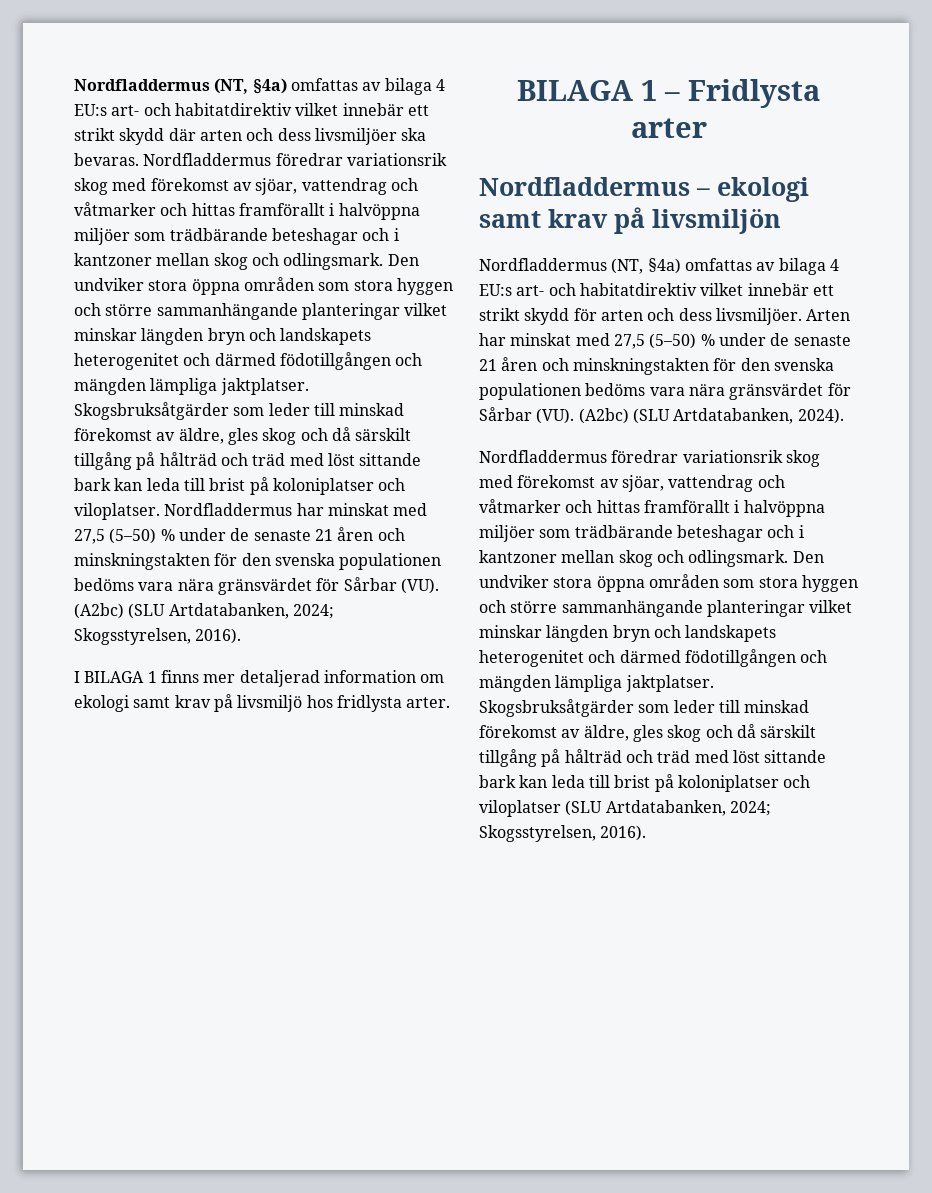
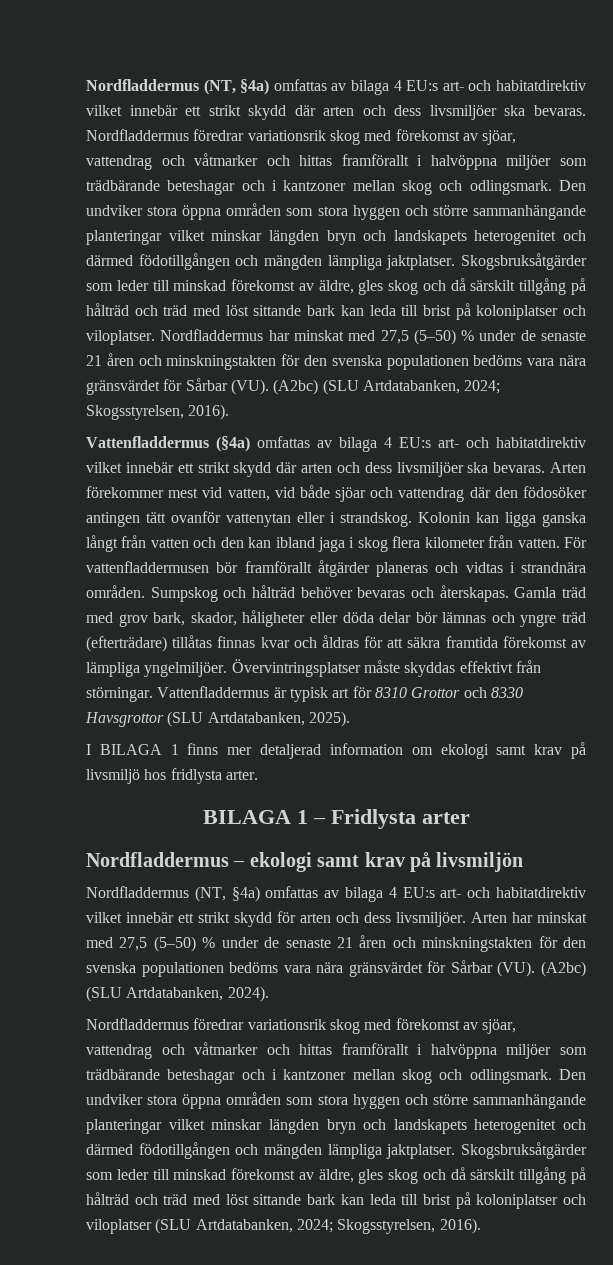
+ Vattenfladdermus (§4a) omfattas av bilaga 4 EU:s art- och habitatdirektiv vilket innebär ett strikt skydd där arten och dess livsmiljöer ska bevaras. Arten förekommer mest vid vatten, vid både sjöar och vattendrag där den födosöker antingen tätt ovanför vattenytan eller i strandskog. Kolonin kan ligga ganska långt från vatten och den kan ibland jaga i skog flera kilometer från vatten. För vattenfladdermusen bör framförallt åtgärder planeras och vidtas i strandnära områden. Sumpskog och hålträd behöver bevaras och återskapas. Gamla träd med grov bark, skador, håligheter eller döda delar bör lämnas och yngre träd (efterträdare) tillåtas finnas kvar och åldras för att säkra framtida förekomst av lämpliga yngelmiljöer. Övervintringsplatser måste skyddas effektivt från störningar. Vattenfladdermus är typisk art för 8310 Grottor och 8330 Havsgrottor (SLU Artdatabanken, 2025).

